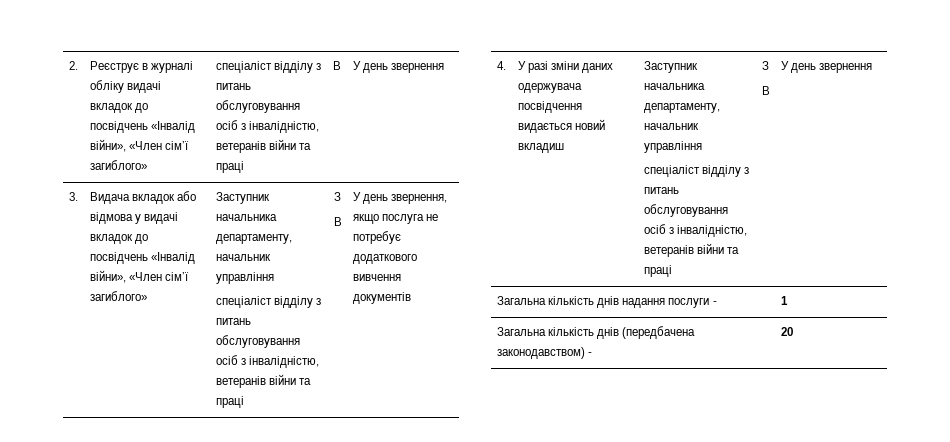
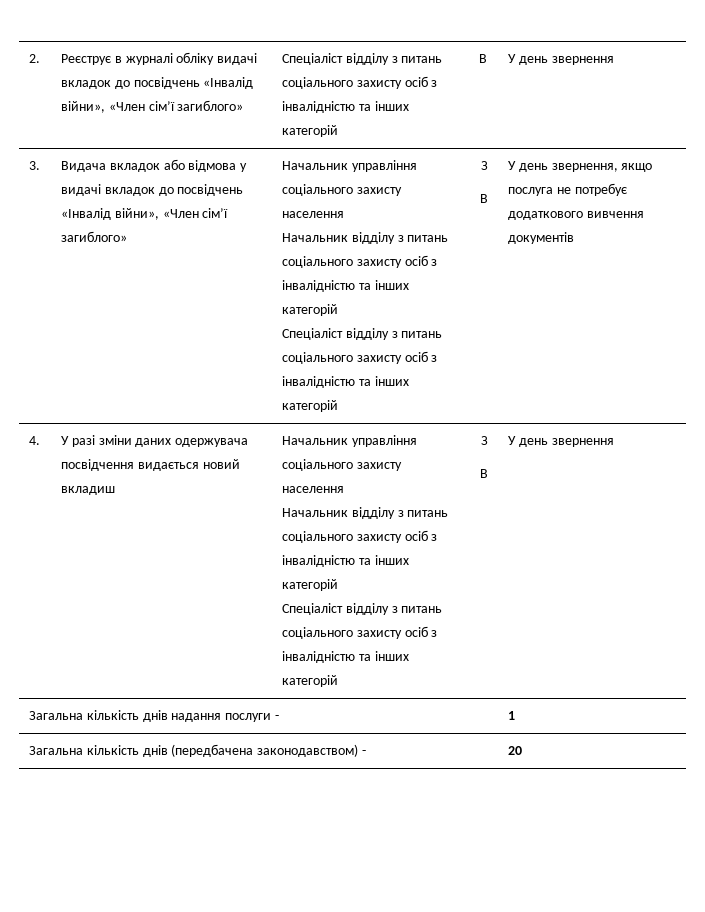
- 2. | Реєструє в журналі обліку видачі вкладок до посвідчень «Інвалід війни», «Член сім’ї загиблого» | спеціаліст відділу з питань обслуговування осіб з інвалідністю, ветеранів війни та праці | В | У день звернення
+ 2. | Реєструє в журналі обліку видачі вкладок до посвідчень «Інвалід війни», «Член сім’ї загиблого» | Спеціаліст відділу з питань соціального захисту осіб з інвалідністю та інших категорій | В | У день звернення
- Видача вкладок або відмова у видачі вкладок до посвідчень «Інвалід війни», «Член сім’ї загиблого» | Заступник начальника департаменту, начальник управління
- спеціаліст відділу з питань обслуговування осіб з інвалідністю, ветеранів війни та праці
+ Видача вкладок або відмова у видачі вкладок до посвідчень «Інвалід війни», «Член сім’ї загиблого» | Начальник управління соціального захисту населення
+ Начальник відділу з питань соціального захисту осіб з інвалідністю та інших категорій
+ Спеціаліст відділу з питань соціального захисту осіб з інвалідністю та інших категорій
- У разі зміни даних одержувача посвідчення видається новий вкладиш | Заступник начальника департаменту, начальник управління
- спеціаліст відділу з питань обслуговування осіб з інвалідністю, ветеранів війни та праці
+ У разі зміни даних одержувача посвідчення видається новий вкладиш | Начальник управління соціального захисту населення
+ Начальник відділу з питань соціального захисту осіб з інвалідністю та інших категорій
+ Спеціаліст відділу з питань соціального захисту осіб з інвалідністю та інших категорій

